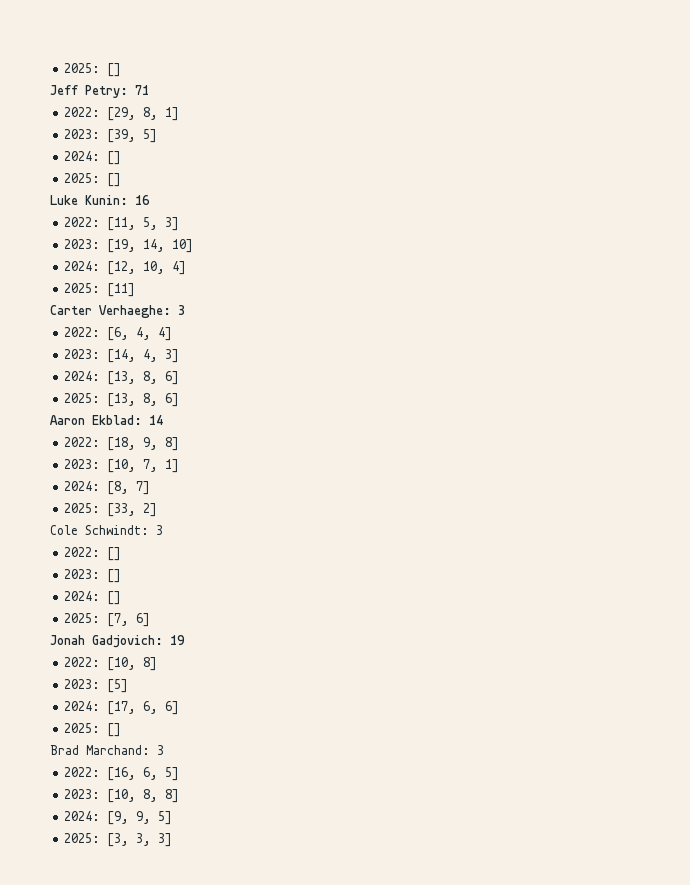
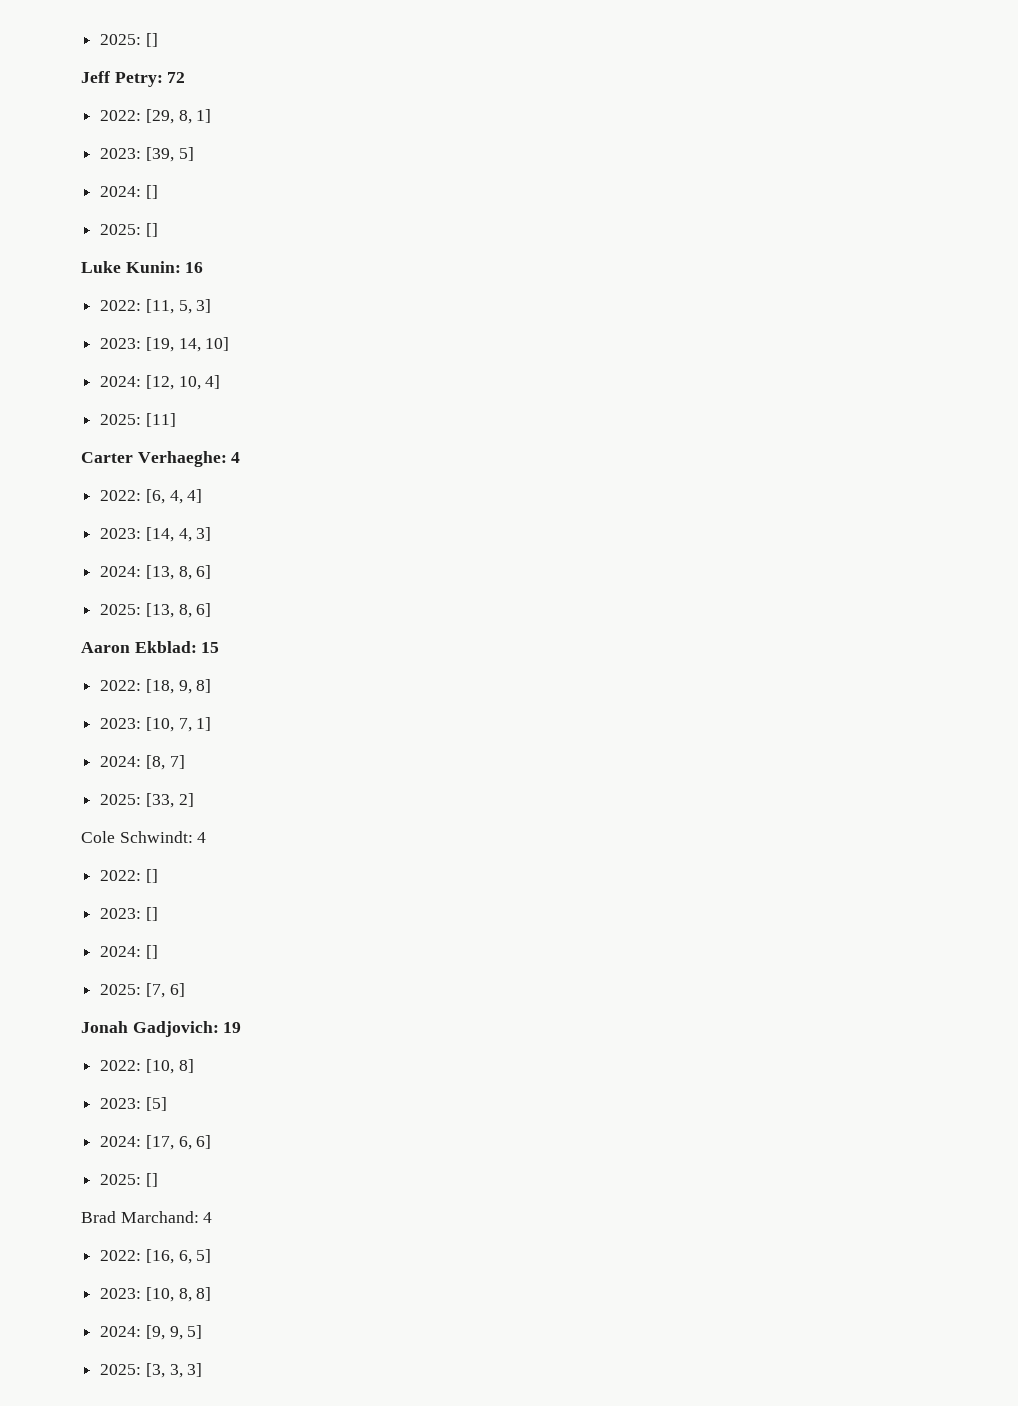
- Jeff Petry: 71
+ Jeff Petry: 72
- Carter Verhaeghe: 3
+ Carter Verhaeghe: 4
- Aaron Ekblad: 14
+ Aaron Ekblad: 15
- Cole Schwindt: 3
+ Cole Schwindt: 4
- Brad Marchand: 3
+ Brad Marchand: 4

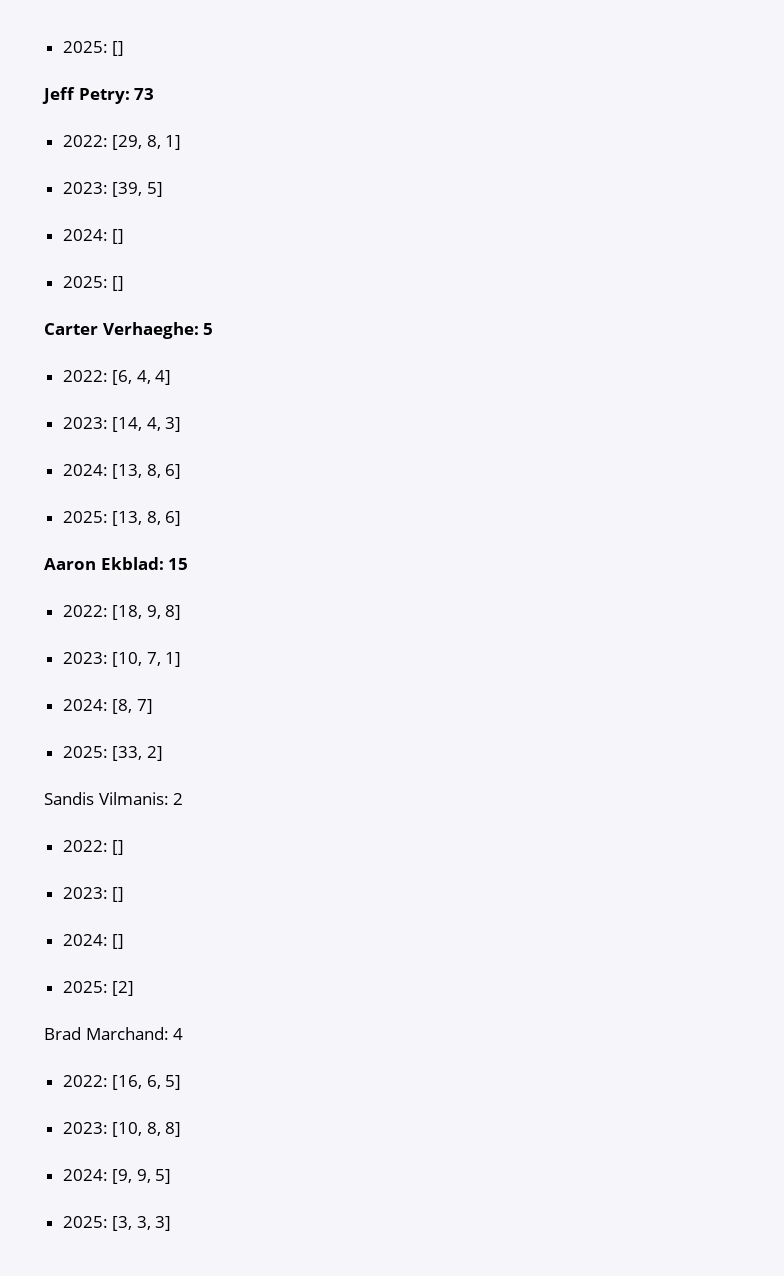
- Jeff Petry: 72
+ Jeff Petry: 73
- Luke Kunin: 16
- 2022: [11, 5, 3]
- 2023: [19, 14, 10]
- 2024: [12, 10, 4]
- 2025: [11]
- Carter Verhaeghe: 4
+ Carter Verhaeghe: 5
- Cole Schwindt: 4
+ Sandis Vilmanis: 2
- 2025: [7, 6]
- Jonah Gadjovich: 19
- 2022: [10, 8]
- 2023: [5]
- 2024: [17, 6, 6]
- 2025: []
+ 2025: [2]

